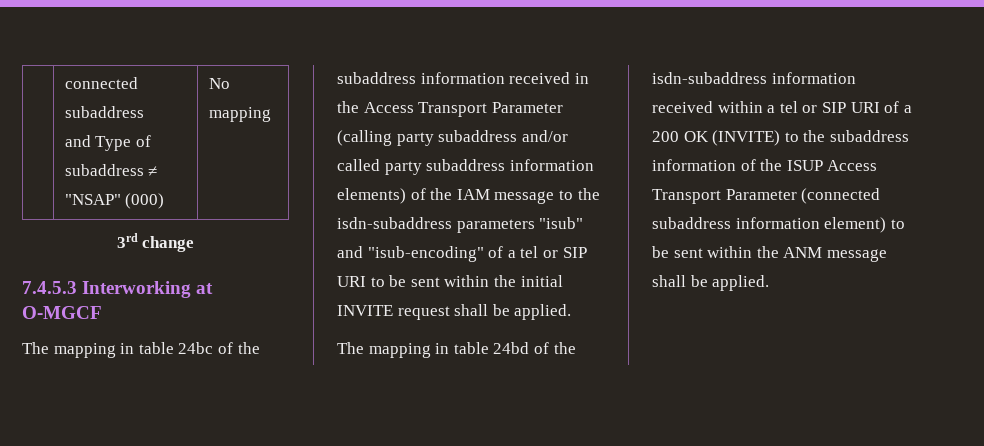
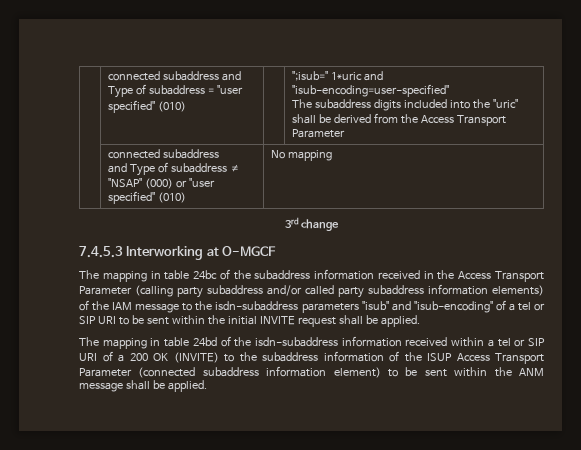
+ | connected subaddress and Type of subaddress = "user specified" (010) | | ";isub=" 1*uric and "isub-encoding=user-specified"
+ The subaddress digits included into the "uric" shall be derived from the Access Transport Parameter
  | connected subaddress
- and Type of subaddress ≠ "NSAP" (000) | No mapping
+ and Type of subaddress ≠ "NSAP" (000) or "user specified" (010) | No mapping

